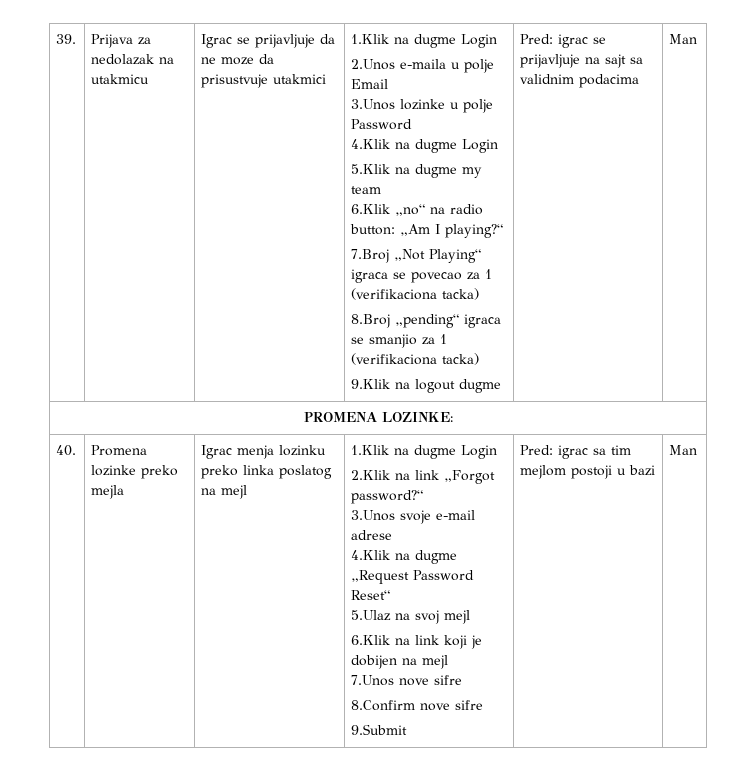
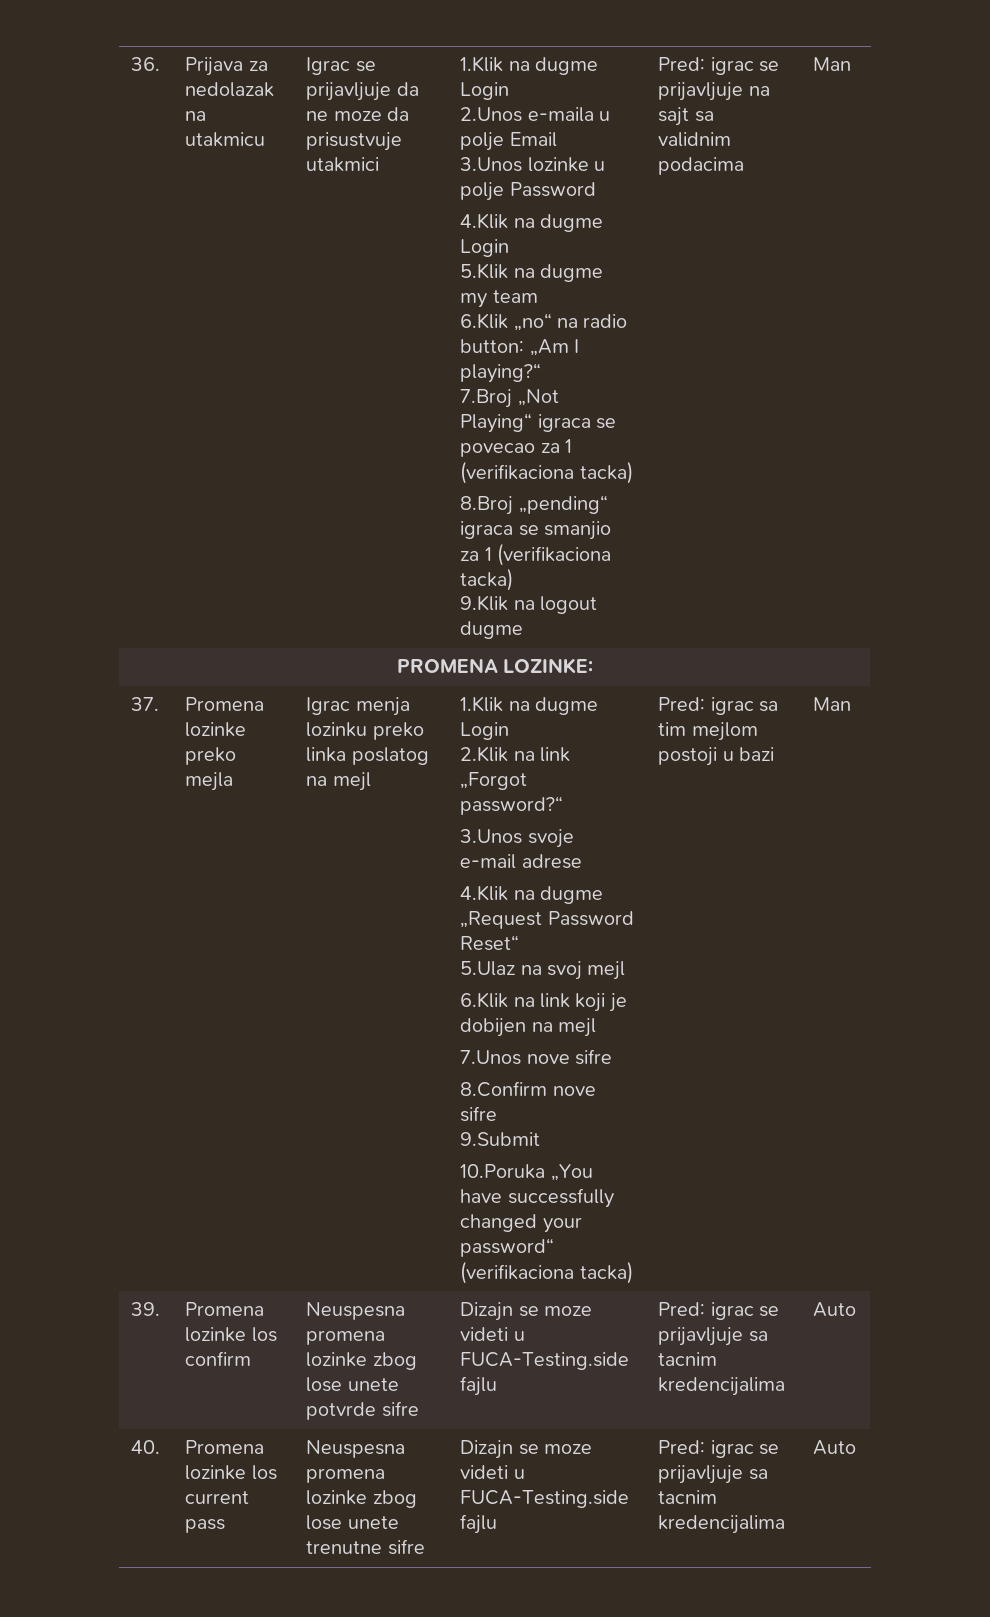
- 39.
+ 36.
- 40.
+ 37.
+ 10.Poruka „You have successfully changed your password“ (verifikaciona tacka)
+ 39. | Promena lozinke los confirm | Neuspesna promena lozinke zbog lose unete potvrde sifre | Dizajn se moze videti u FUCA-Testing.side fajlu | Pred: igrac se prijavljuje sa tacnim kredencijalima | Auto
+ 40. | Promena lozinke los current pass | Neuspesna promena lozinke zbog lose unete trenutne sifre | Dizajn se moze videti u FUCA-Testing.side fajlu | Pred: igrac se prijavljuje sa tacnim kredencijalima | Auto

